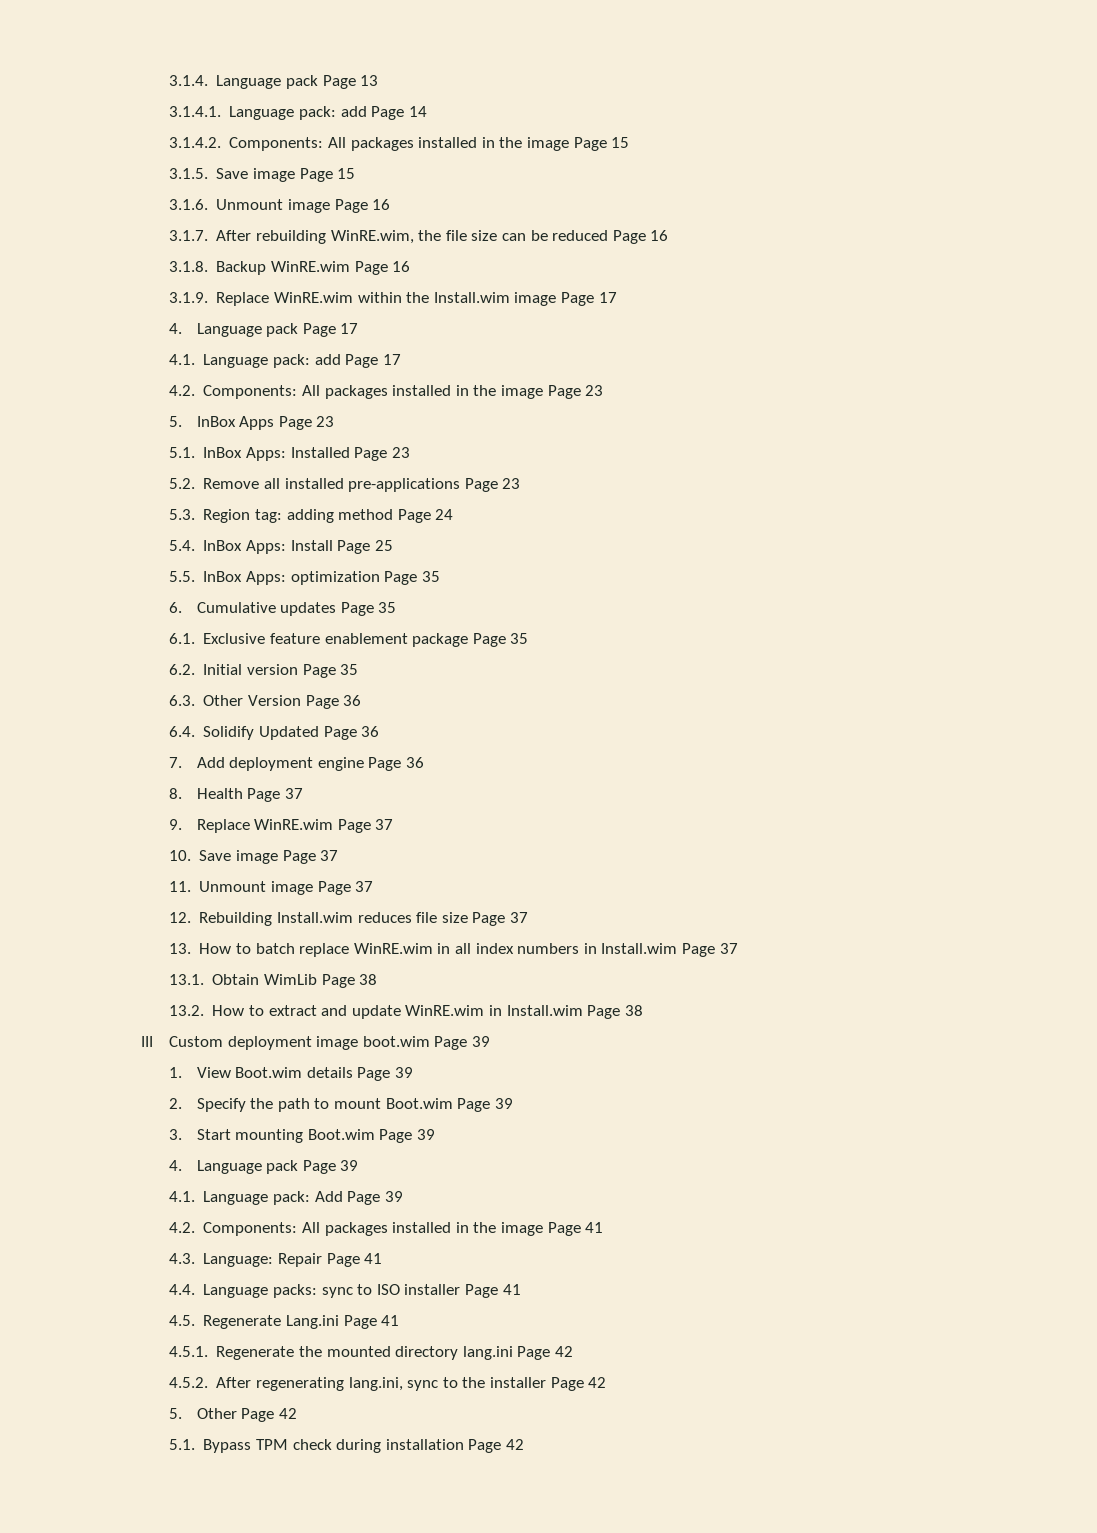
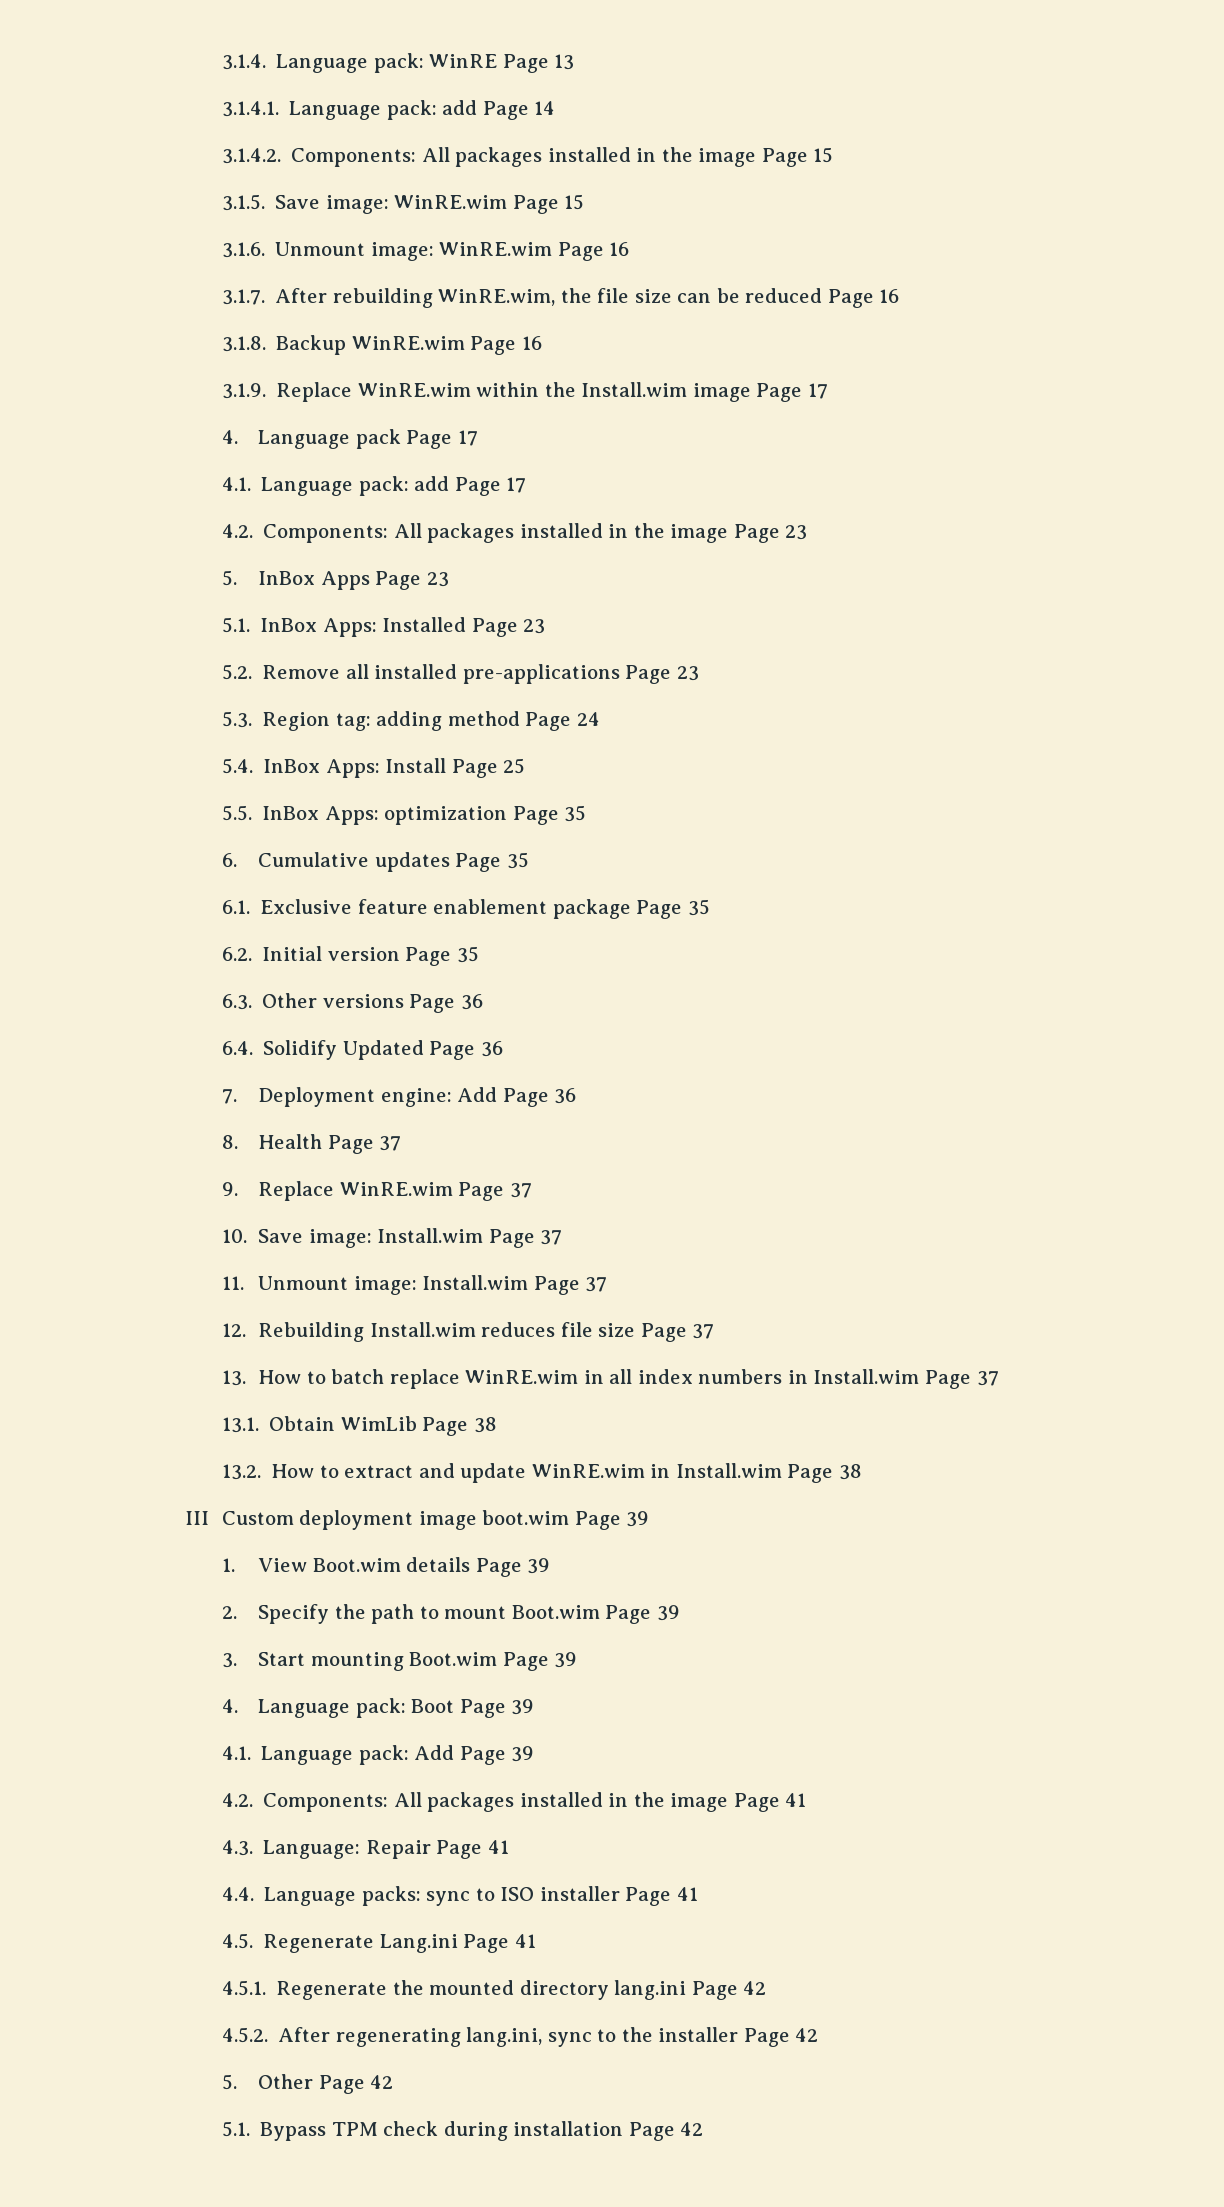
- 3.1.4. Language pack Page 13
+ 3.1.4. Language pack: WinRE Page 13
- 3.1.5. Save image Page 15
+ 3.1.5. Save image: WinRE.wim Page 15
- 3.1.6. Unmount image Page 16
+ 3.1.6. Unmount image: WinRE.wim Page 16
- 6.3. Other Version Page 36
+ 6.3. Other versions Page 36
- 7. Add deployment engine Page 36
+ 7. Deployment engine: Add Page 36
- 10. Save image Page 37
+ 10. Save image: Install.wim Page 37
- 11. Unmount image Page 37
+ 11. Unmount image: Install.wim Page 37
- 4. Language pack Page 39
+ 4. Language pack: Boot Page 39

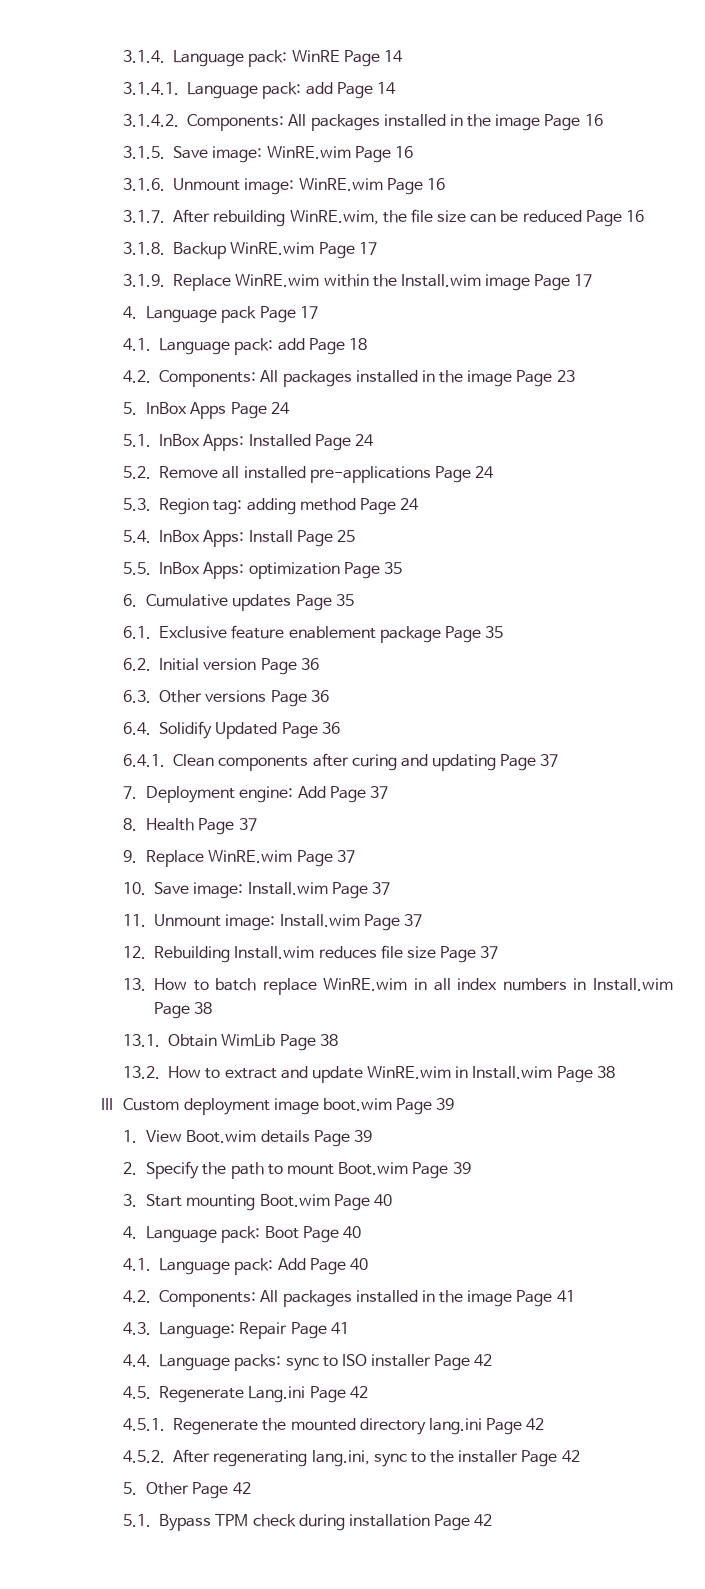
- 3.1.4. Language pack: WinRE Page 13
+ 3.1.4. Language pack: WinRE Page 14
- 3.1.4.2. Components: All packages installed in the image Page 15
+ 3.1.4.2. Components: All packages installed in the image Page 16
- 3.1.5. Save image: WinRE.wim Page 15
+ 3.1.5. Save image: WinRE.wim Page 16
- 3.1.8. Backup WinRE.wim Page 16
+ 3.1.8. Backup WinRE.wim Page 17
- 4.1. Language pack: add Page 17
+ 4.1. Language pack: add Page 18
- 5. InBox Apps Page 23
+ 5. InBox Apps Page 24
- 5.1. InBox Apps: Installed Page 23
+ 5.1. InBox Apps: Installed Page 24
- 5.2. Remove all installed pre-applications Page 23
+ 5.2. Remove all installed pre-applications Page 24
- 6.2. Initial version Page 35
+ 6.2. Initial version Page 36
+ 6.4.1. Clean components after curing and updating Page 37
- 7. Deployment engine: Add Page 36
+ 7. Deployment engine: Add Page 37
- 13. How to batch replace WinRE.wim in all index numbers in Install.wim Page 37
+ 13. How to batch replace WinRE.wim in all index numbers in Install.wim Page 38
- 3. Start mounting Boot.wim Page 39
+ 3. Start mounting Boot.wim Page 40
- 4. Language pack: Boot Page 39
+ 4. Language pack: Boot Page 40
- 4.1. Language pack: Add Page 39
+ 4.1. Language pack: Add Page 40
- 4.4. Language packs: sync to ISO installer Page 41
+ 4.4. Language packs: sync to ISO installer Page 42
- 4.5. Regenerate Lang.ini Page 41
+ 4.5. Regenerate Lang.ini Page 42

